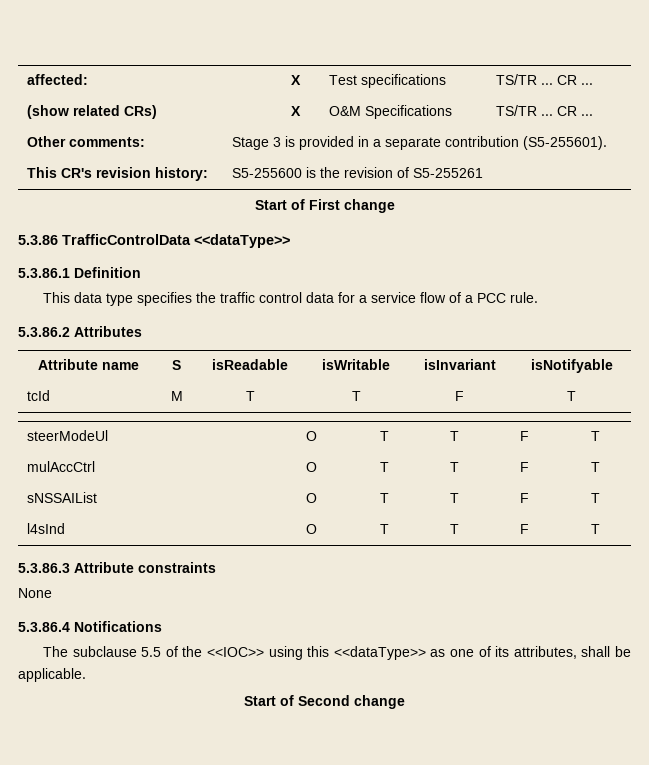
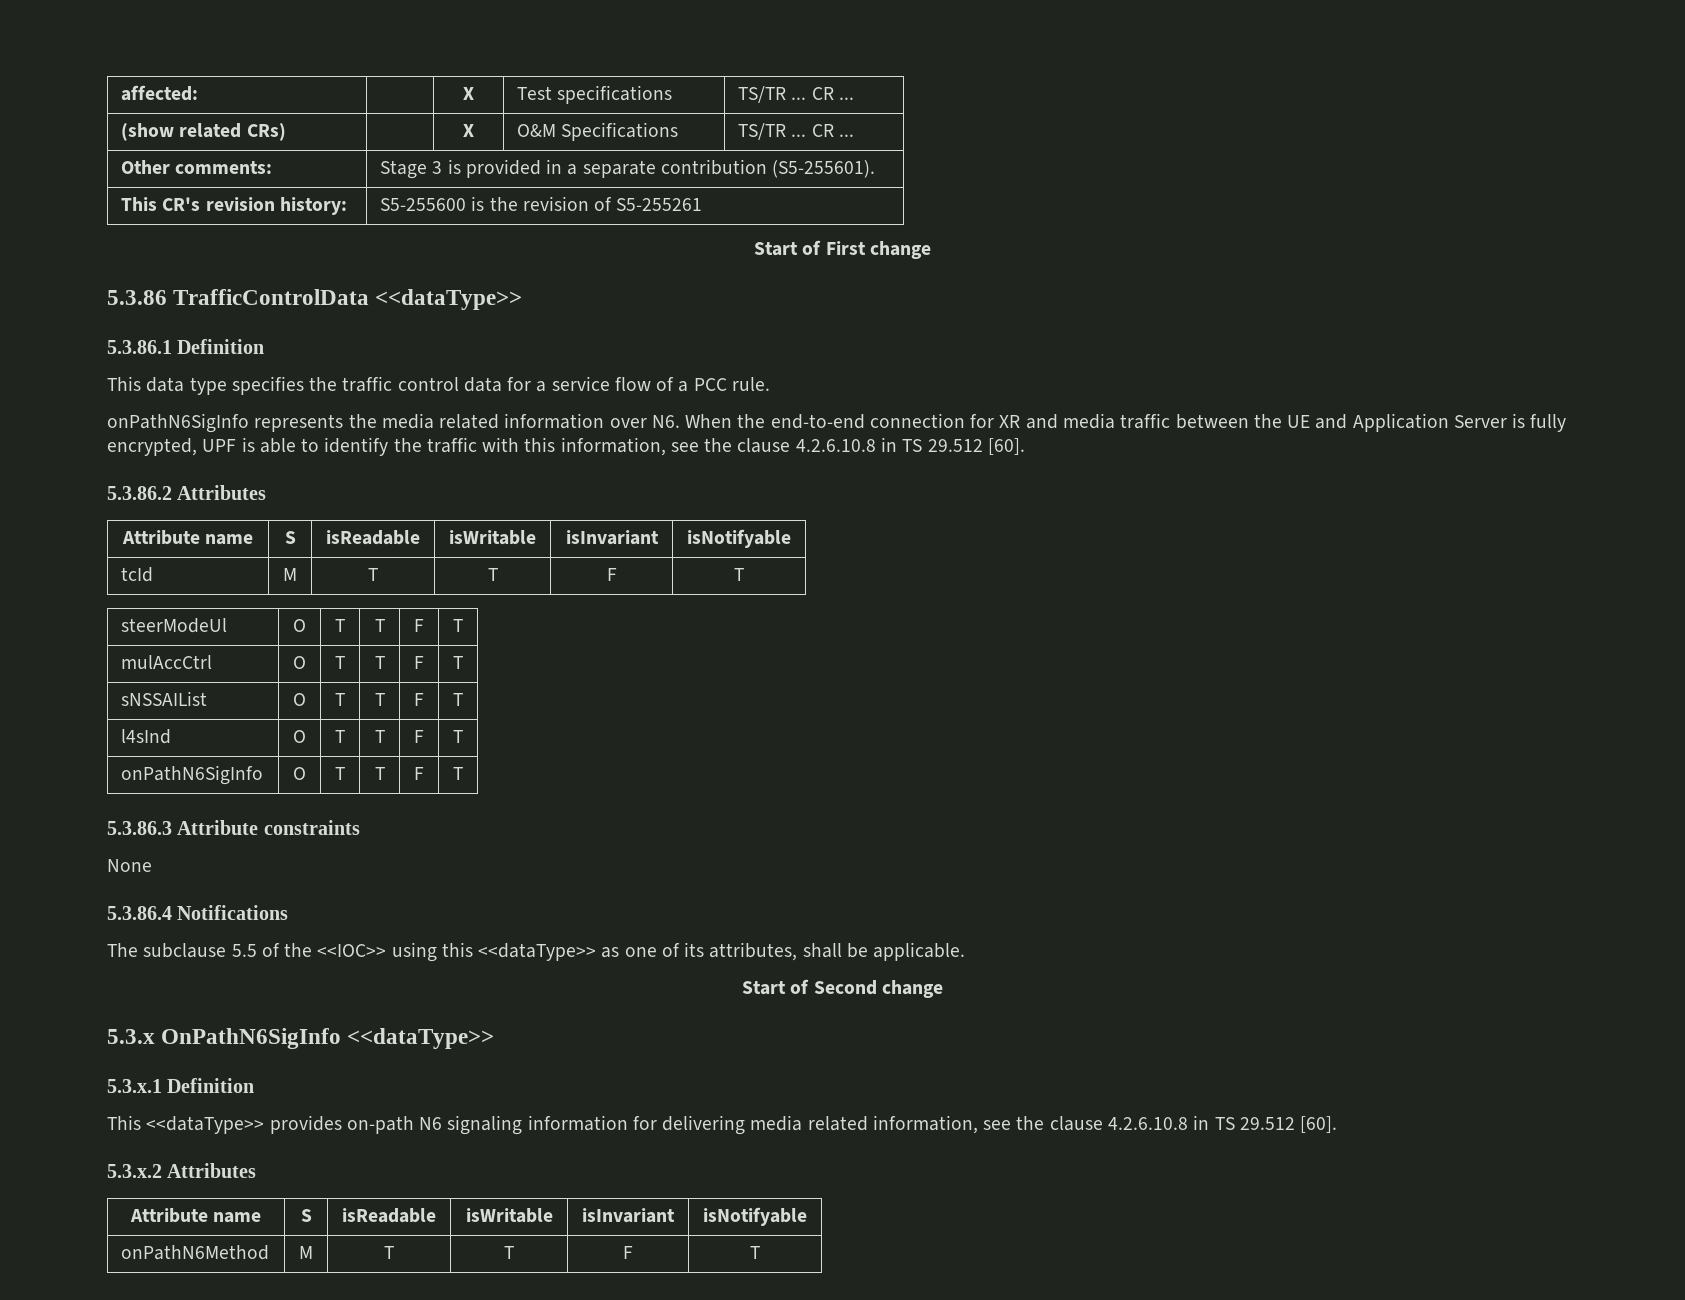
+ onPathN6SigInfo represents the media related information over N6. When the end-to-end connection for XR and media traffic between the UE and Application Server is fully encrypted, UPF is able to identify the traffic with this information, see the clause 4.2.6.10.8 in TS 29.512 [60].
+ onPathN6SigInfo | O | T | T | F | T
+ 5.3.x OnPathN6SigInfo <<dataType>>
+ 5.3.x.1 Definition
+ This <<dataType>> provides on-path N6 signaling information for delivering media related information, see the clause 4.2.6.10.8 in TS 29.512 [60].
+ 5.3.x.2 Attributes
+ Attribute name | S | isReadable | isWritable | isInvariant | isNotifyable
+ onPathN6Method | M | T | T | F | T

